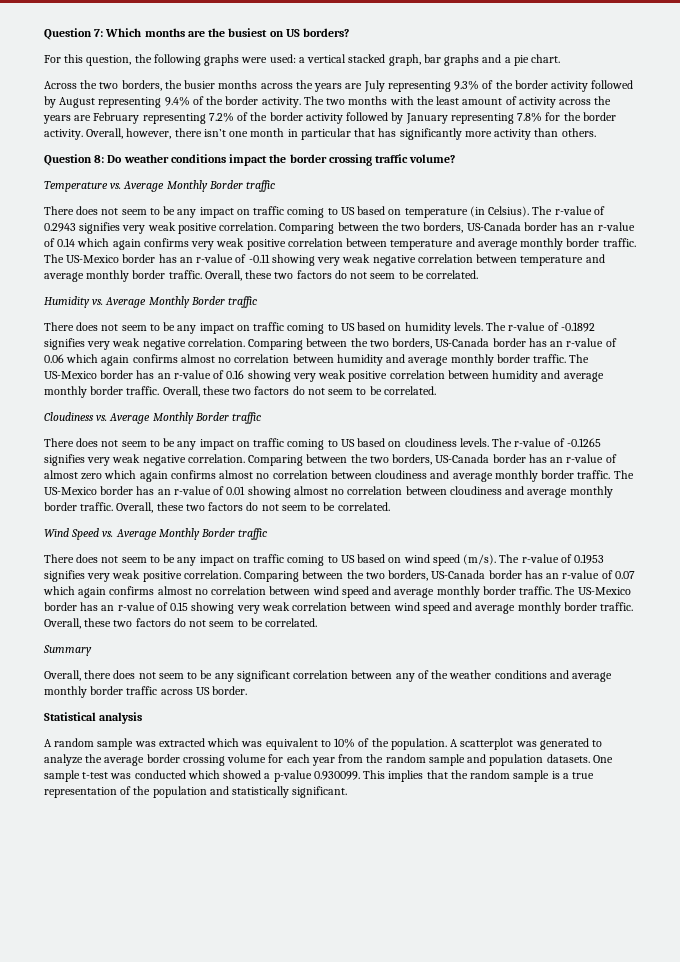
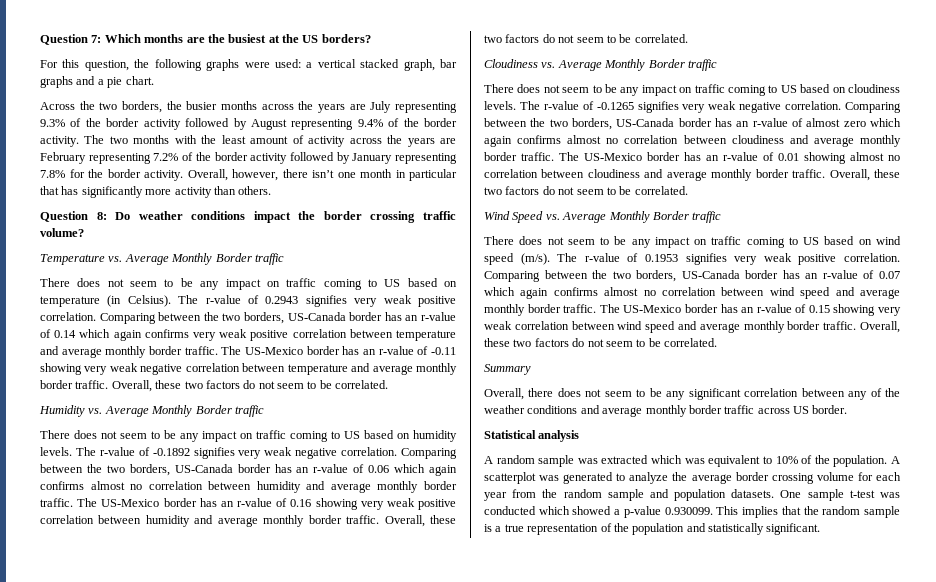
- Question 7: Which months are the busiest on US borders?
+ Question 7: Which months are the busiest at the US borders?

